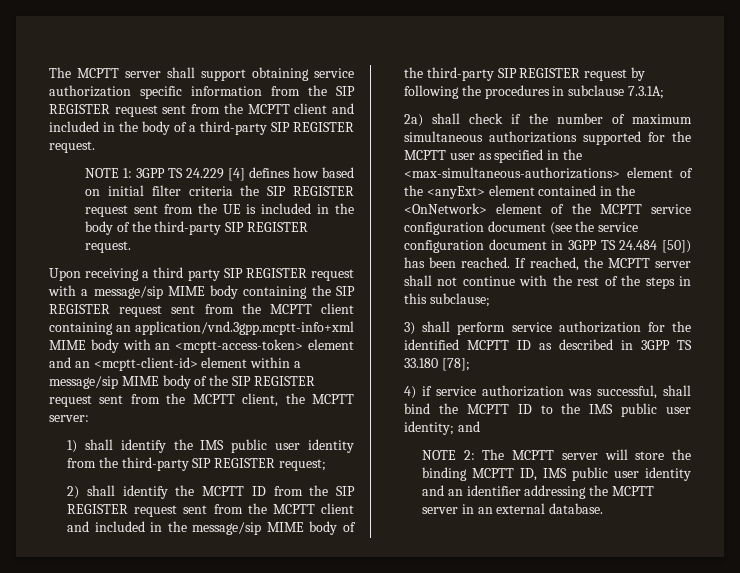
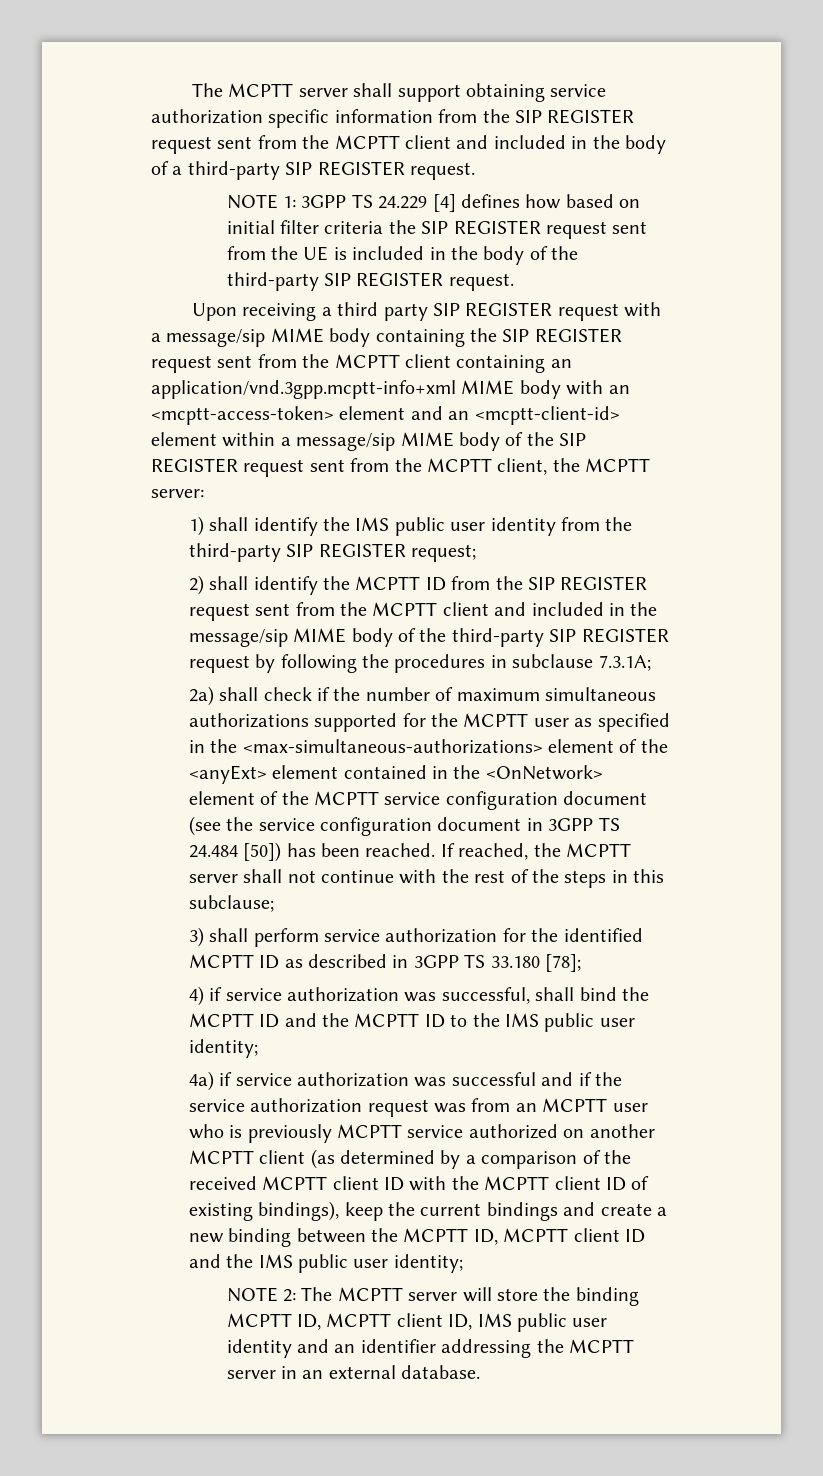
- 4) if service authorization was successful, shall bind the MCPTT ID to the IMS public user identity; and
+ 4) if service authorization was successful, shall bind the MCPTT ID and the MCPTT ID to the IMS public user identity;
+ 4a) if service authorization was successful and if the service authorization request was from an MCPTT user who is previously MCPTT service authorized on another MCPTT client (as determined by a comparison of the received MCPTT client ID with the MCPTT client ID of existing bindings), keep the current bindings and create a new binding between the MCPTT ID, MCPTT client ID and the IMS public user identity;
- NOTE 2: The MCPTT server will store the binding MCPTT ID, IMS public user identity and an identifier addressing the MCPTT server in an external database.
+ NOTE 2: The MCPTT server will store the binding MCPTT ID, MCPTT client ID, IMS public user identity and an identifier addressing the MCPTT server in an external database.

